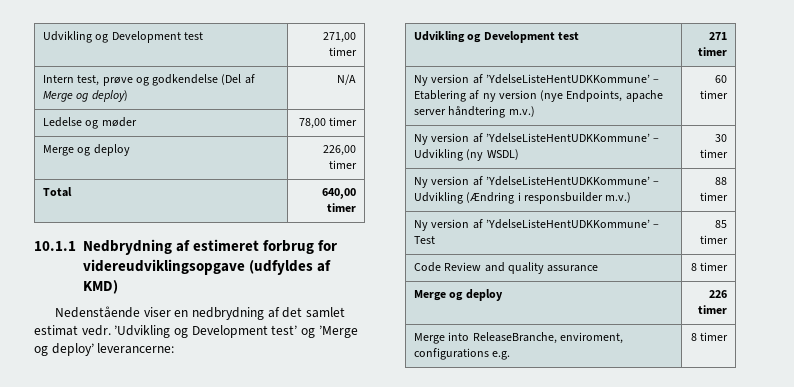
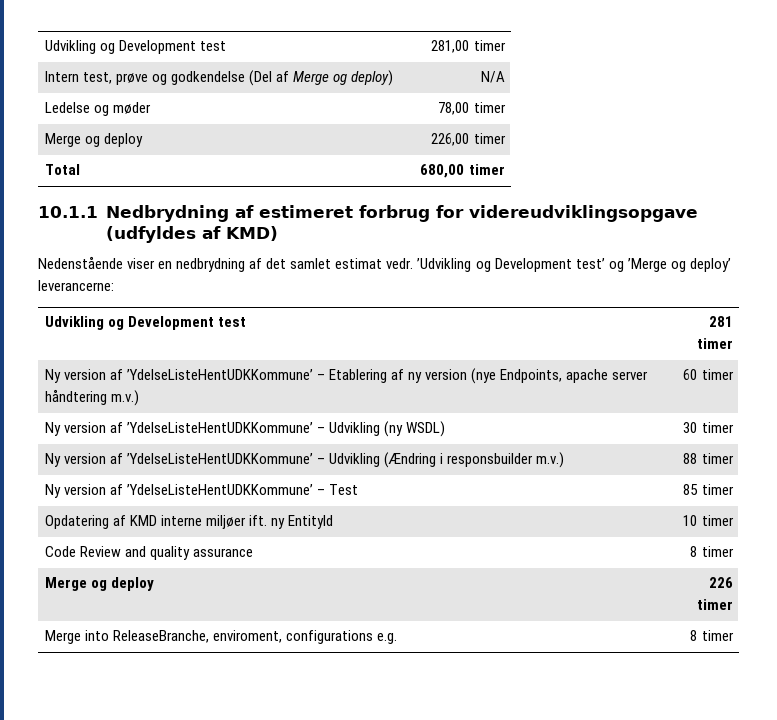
- Udvikling og Development test | 271,00 timer
+ Udvikling og Development test | 281,00 timer
- Total | 640,00 timer
+ Total | 680,00 timer
- Udvikling og Development test | 271 timer
+ Udvikling og Development test | 281 timer
+ Opdatering af KMD interne miljøer ift. ny EntityId | 10 timer

